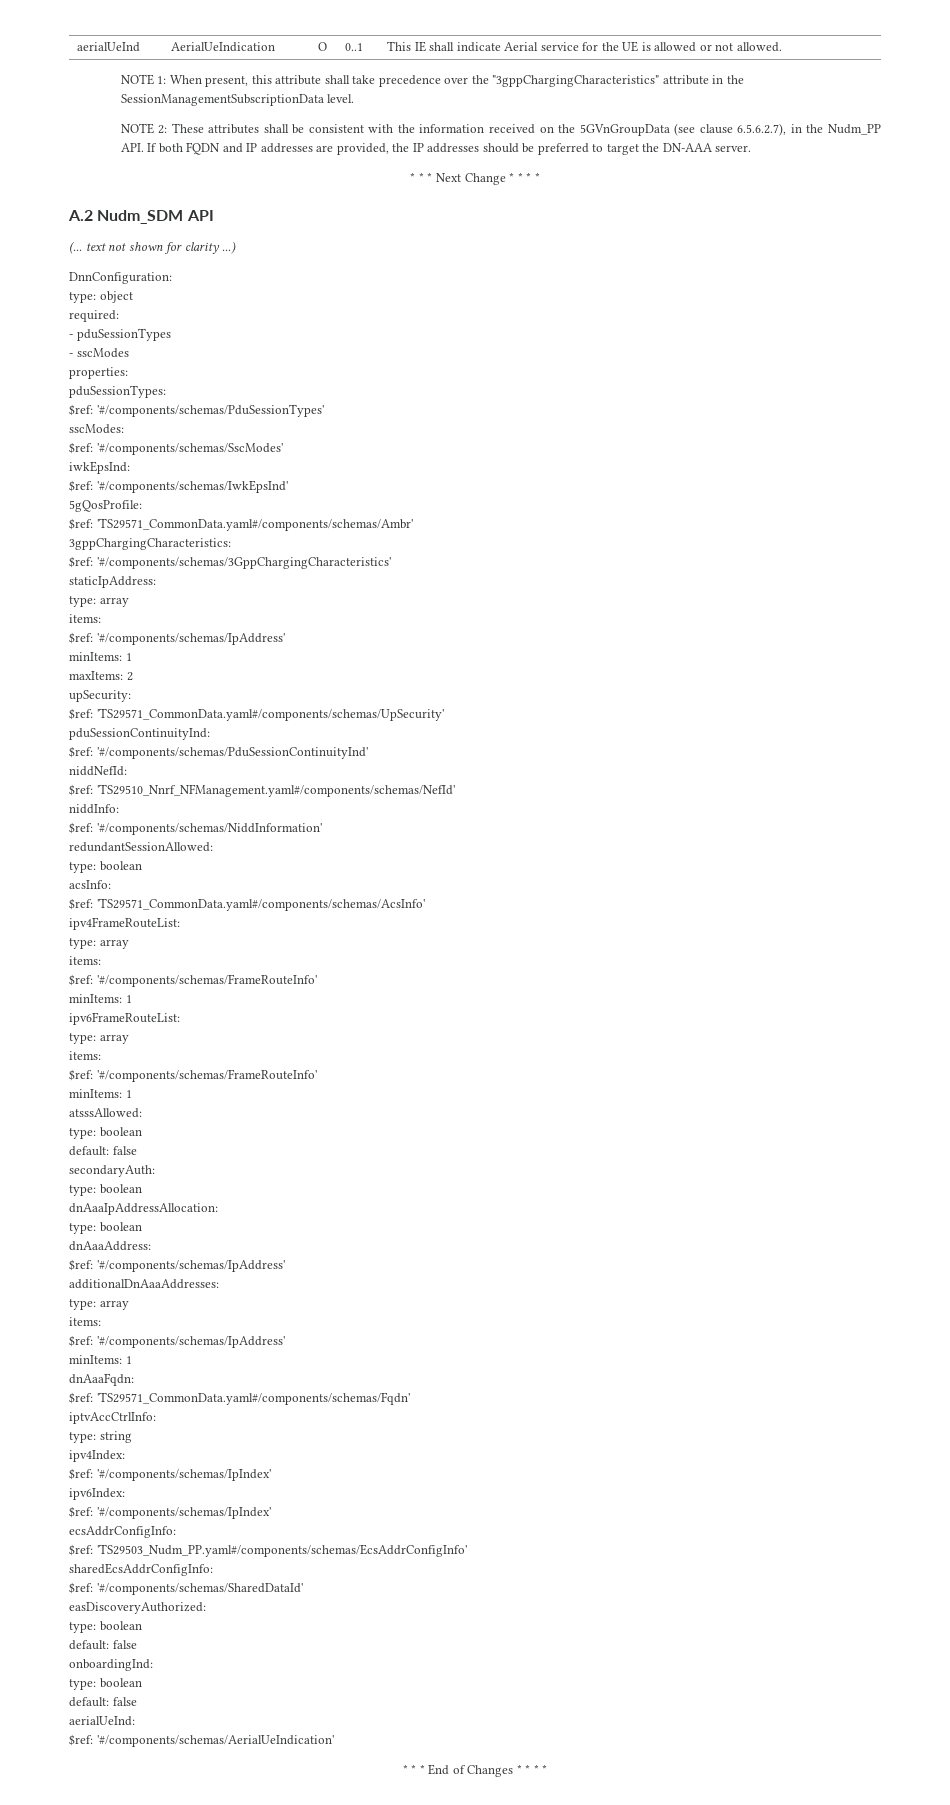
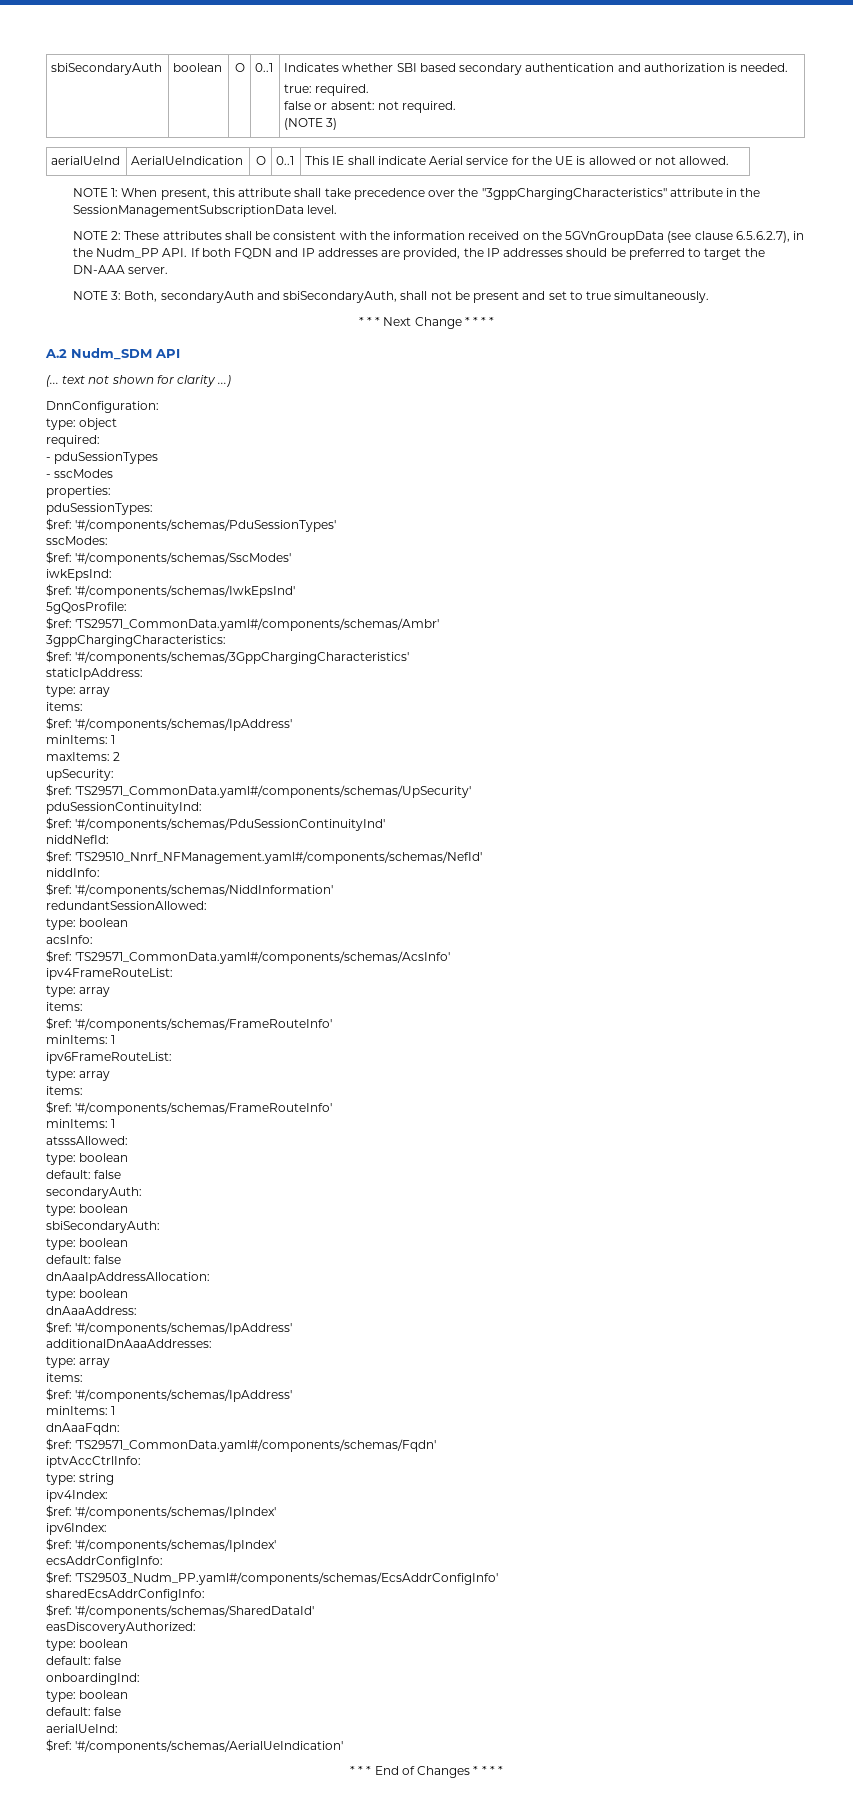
+ sbiSecondaryAuth | boolean | O | 0..1 | Indicates whether SBI based secondary authentication and authorization is needed.
+ true: required.
+ false or absent: not required.
+ (NOTE 3)
+ NOTE 3: Both, secondaryAuth and sbiSecondaryAuth, shall not be present and set to true simultaneously.
+ sbiSecondaryAuth:
+ type: boolean
+ default: false

